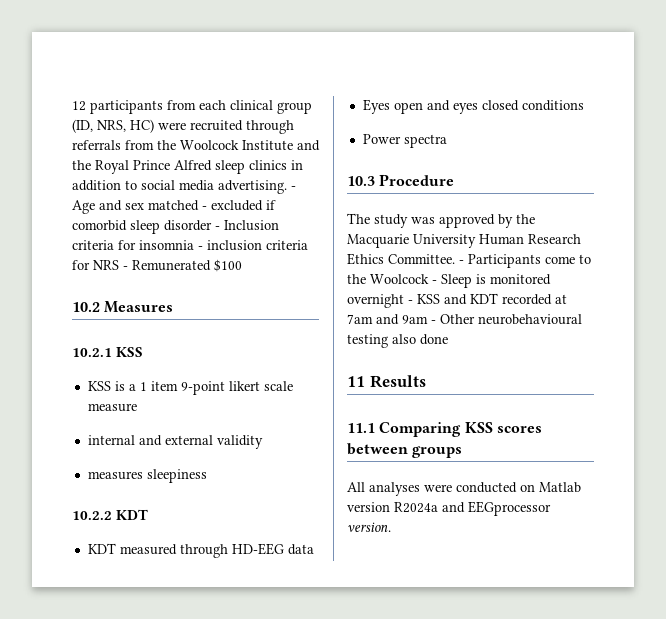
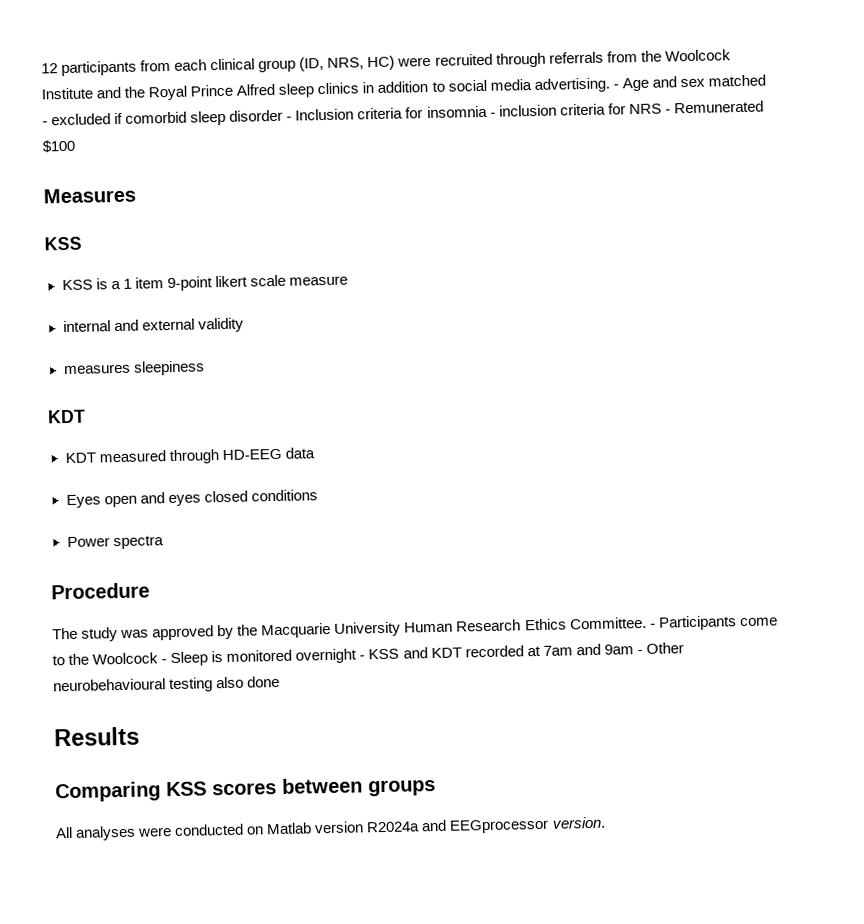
- 10.2 Measures
- 10.2.1 KSS
+ Measures
+ KSS
  measures sleepiness
- 10.2.2 KDT
+ KDT
- 10.3 Procedure
+ Procedure
- 11 Results
+ Results
- 11.1 Comparing KSS scores between groups
+ Comparing KSS scores between groups

